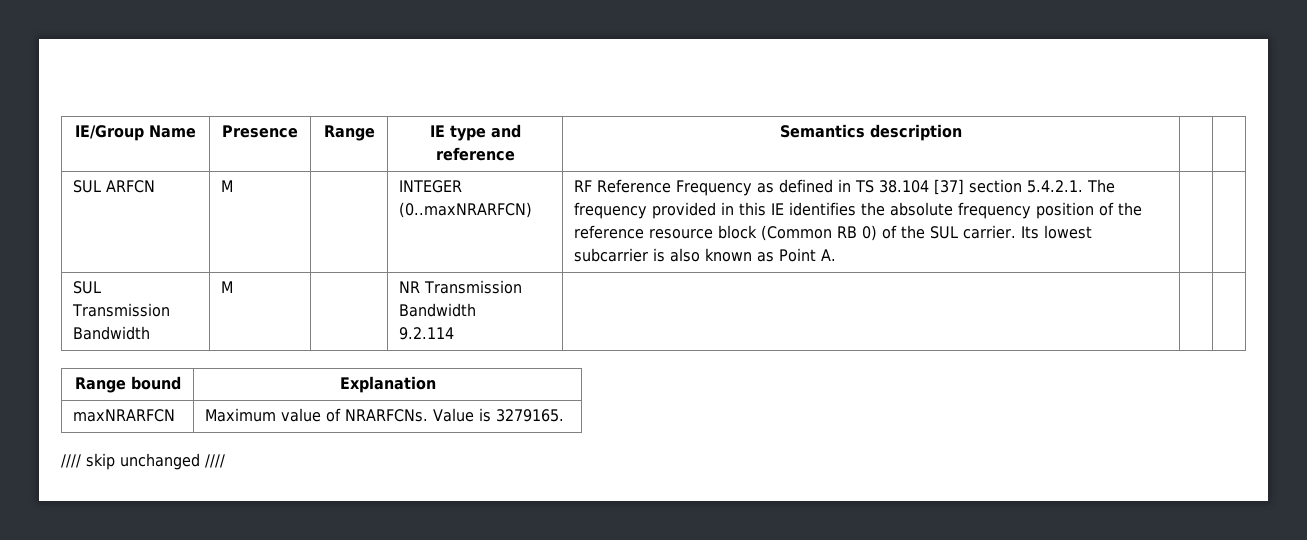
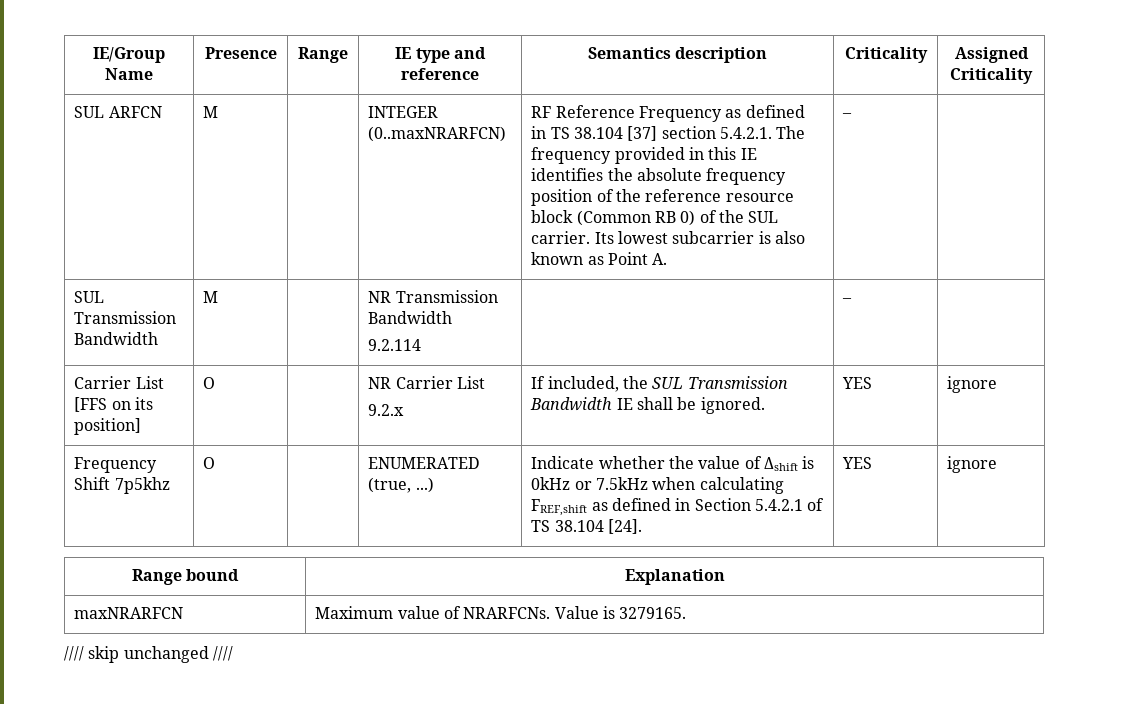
- IE/Group Name | Presence | Range | IE type and reference | Semantics description | |
+ IE/Group Name | Presence | Range | IE type and reference | Semantics description | Criticality | Assigned Criticality
- Its lowest subcarrier is also known as Point A.
+ Its lowest subcarrier is also known as Point A. | –
  SUL Transmission Bandwidth | M | | NR Transmission Bandwidth
- 9.2.114 | | |
+ 9.2.114 | | – |
+ Carrier List [FFS on its position] | O | | NR Carrier List
+ 9.2.x | If included, the SUL Transmission Bandwidth IE shall be ignored. | YES | ignore
+ Frequency Shift 7p5khz | O | | ENUMERATED (true, ...) | Indicate whether the value of Δshift is 0kHz or 7.5kHz when calculating FREF,shift as defined in Section 5.4.2.1 of TS 38.104 [24]. | YES | ignore

